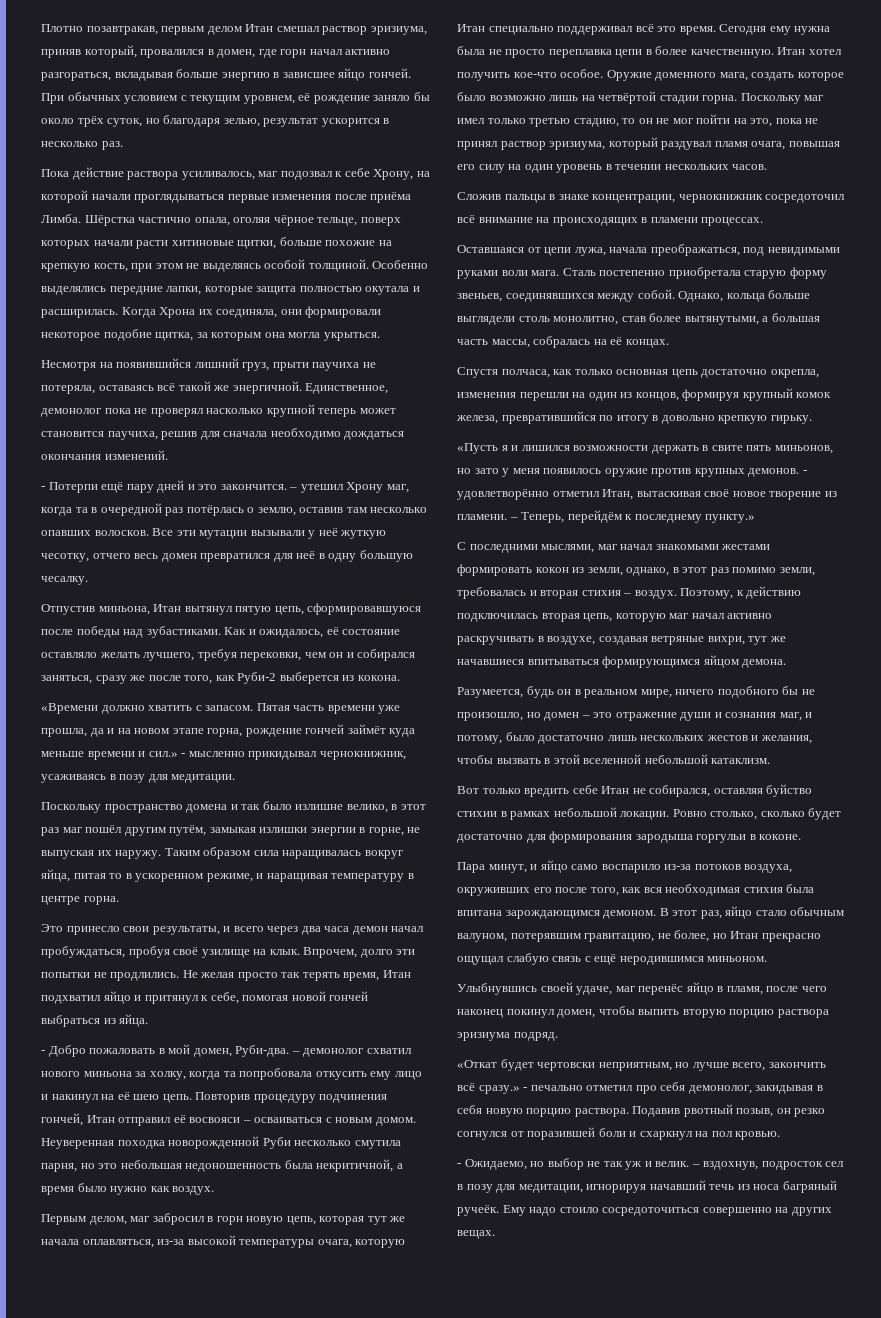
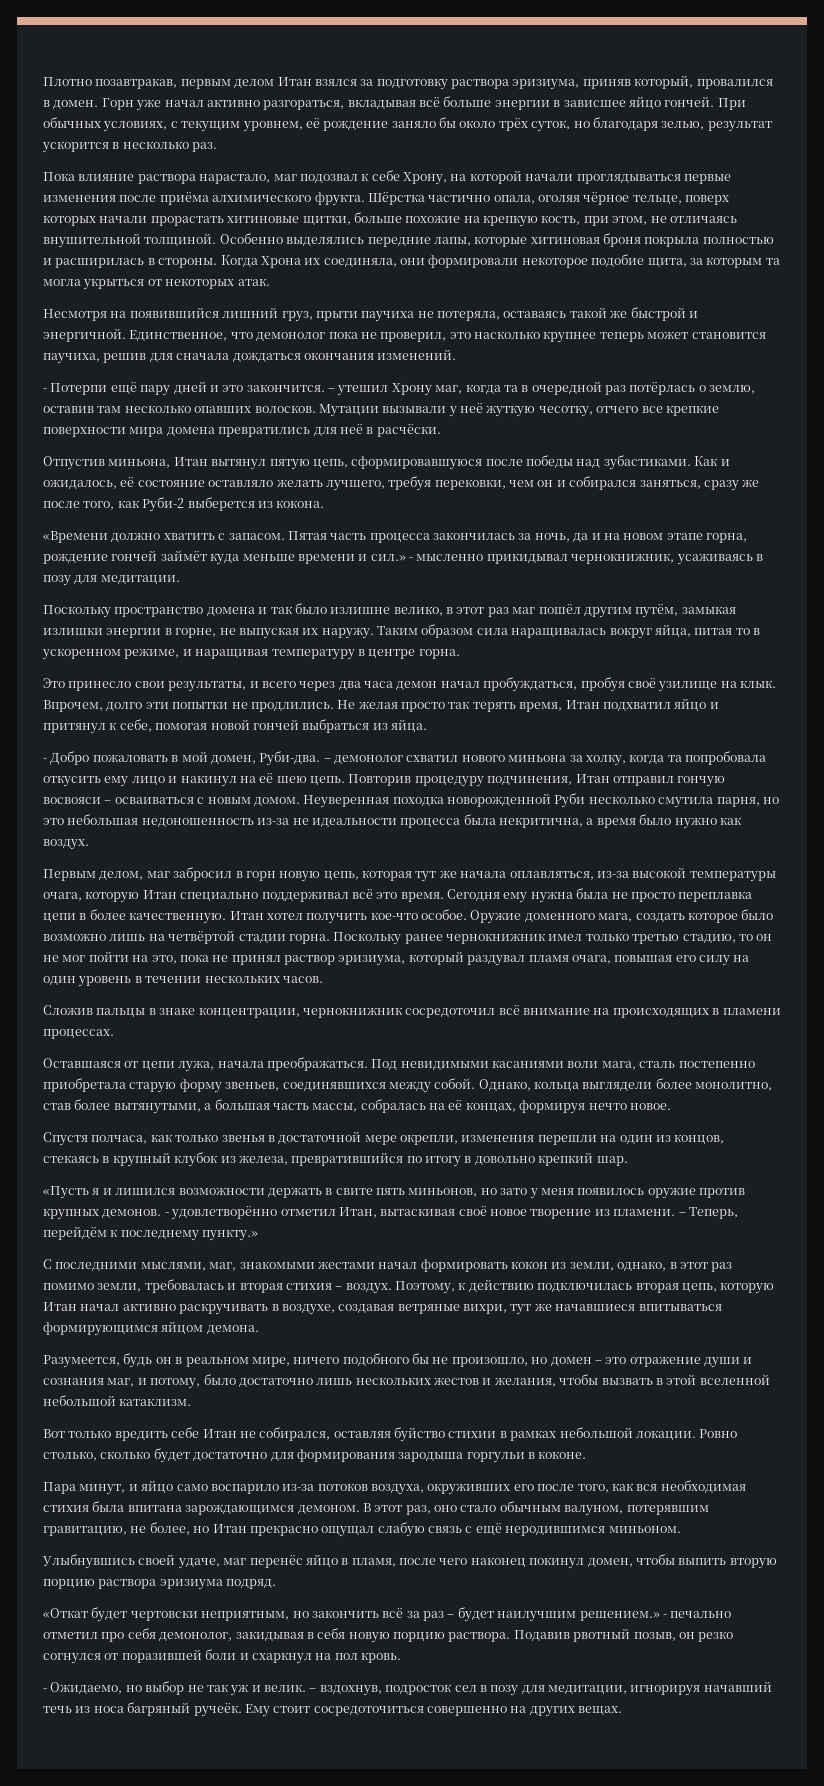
- Плотно позавтракав, первым делом Итан смешал раствор эризиума, приняв который, провалился в домен, где горн начал активно разгораться, вкладывая больше энергию в зависшее яйцо гончей.
+ Плотно позавтракав, первым делом Итан взялся за подготовку раствора эризиума, приняв который, провалился в домен. Горн уже начал активно разгораться, вкладывая всё больше энергии в зависшее яйцо гончей.
- При обычных условием с текущим уровнем, её рождение заняло бы около трёх суток, но благодаря зелью, результат ускорится в несколько раз.
+ При обычных условиях, с текущим уровнем, её рождение заняло бы около трёх суток, но благодаря зелью, результат ускорится в несколько раз.
- Пока действие раствора усиливалось, маг подозвал к себе Хрону, на которой начали проглядываться первые изменения после приёма Лимба.
+ Пока влияние раствора нарастало, маг подозвал к себе Хрону, на которой начали проглядываться первые изменения после приёма алхимического фрукта.
- Шёрстка частично опала, оголяя чёрное тельце, поверх которых начали расти хитиновые щитки, больше похожие на крепкую кость, при этом не выделяясь особой толщиной. Особенно выделялись передние лапки, которые защита полностью окутала и расширилась.
+ Шёрстка частично опала, оголяя чёрное тельце, поверх которых начали прорастать хитиновые щитки, больше похожие на крепкую кость, при этом, не отличаясь внушительной толщиной. Особенно выделялись передние лапы, которые хитиновая броня покрыла полностью и расширилась в стороны.
- Когда Хрона их соединяла, они формировали некоторое подобие щитка, за которым она могла укрыться.
+ Когда Хрона их соединяла, они формировали некоторое подобие щита, за которым та могла укрыться от некоторых атак.
- Несмотря на появившийся лишний груз, прыти паучиха не потеряла, оставаясь всё такой же энергичной.
+ Несмотря на появившийся лишний груз, прыти паучиха не потеряла, оставаясь такой же быстрой и энергичной.
- Единственное, демонолог пока не проверял насколько крупной теперь может становится паучиха, решив для сначала необходимо дождаться окончания изменений.
+ Единственное, что демонолог пока не проверил, это насколько крупнее теперь может становится паучиха, решив для сначала дождаться окончания изменений.
- Все эти мутации вызывали у неё жуткую чесотку, отчего весь домен превратился для неё в одну большую чесалку.
+ Мутации вызывали у неё жуткую чесотку, отчего все крепкие поверхности мира домена превратились для неё в расчёски.
- Пятая часть времени уже прошла, да и на новом этапе горна, рождение гончей займёт куда меньше времени и сил.»
+ Пятая часть процесса закончилась за ночь, да и на новом этапе горна, рождение гончей займёт куда меньше времени и сил.»
- Повторив процедуру подчинения гончей, Итан отправил её восвояси – осваиваться с новым домом.
+ Повторив процедуру подчинения, Итан отправил гончую восвояси – осваиваться с новым домом.
- Неуверенная походка новорожденной Руби несколько смутила парня, но это небольшая недоношенность была некритичной, а время было нужно как воздух.
+ Неуверенная походка новорожденной Руби несколько смутила парня, но это небольшая недоношенность из-за не идеальности процесса была некритична, а время было нужно как воздух.
- Поскольку маг имел только третью стадию, то он не мог пойти на это, пока не принял раствор эризиума, который раздувал пламя очага, повышая его силу на один уровень в течении нескольких часов.
+ Поскольку ранее чернокнижник имел только третью стадию, то он не мог пойти на это, пока не принял раствор эризиума, который раздувал пламя очага, повышая его силу на один уровень в течении нескольких часов.
- Оставшаяся от цепи лужа, начала преображаться, под невидимыми руками воли мага. Сталь постепенно приобретала старую форму звеньев, соединявшихся между собой.
+ Оставшаяся от цепи лужа, начала преображаться. Под невидимыми касаниями воли мага, сталь постепенно приобретала старую форму звеньев, соединявшихся между собой.
- Однако, кольца больше выглядели столь монолитно, став более вытянутыми, а большая часть массы, собралась на её концах.
+ Однако, кольца выглядели более монолитно, став более вытянутыми, а большая часть массы, собралась на её концах, формируя нечто новое.
- Спустя полчаса, как только основная цепь достаточно окрепла, изменения перешли на один из концов, формируя крупный комок железа, превратившийся по итогу в довольно крепкую гирьку.
+ Спустя полчаса, как только звенья в достаточной мере окрепли, изменения перешли на один из концов, стекаясь в крупный клубок из железа, превратившийся по итогу в довольно крепкий шар.
- С последними мыслями, маг начал знакомыми жестами формировать кокон из земли, однако, в этот раз помимо земли, требовалась и вторая стихия – воздух.
+ С последними мыслями, маг, знакомыми жестами начал формировать кокон из земли, однако, в этот раз помимо земли, требовалась и вторая стихия – воздух.
- Поэтому, к действию подключилась вторая цепь, которую маг начал активно раскручивать в воздухе, создавая ветряные вихри, тут же начавшиеся впитываться формирующимся яйцом демона.
+ Поэтому, к действию подключилась вторая цепь, которую Итан начал активно раскручивать в воздухе, создавая ветряные вихри, тут же начавшиеся впитываться формирующимся яйцом демона.
- В этот раз, яйцо стало обычным валуном, потерявшим гравитацию, не более, но Итан прекрасно ощущал слабую связь с ещё неродившимся миньоном.
+ В этот раз, оно стало обычным валуном, потерявшим гравитацию, не более, но Итан прекрасно ощущал слабую связь с ещё неродившимся миньоном.
- «Откат будет чертовски неприятным, но лучше всего, закончить всё сразу.»
+ «Откат будет чертовски неприятным, но закончить всё за раз – будет наилучшим решением.»
- Подавив рвотный позыв, он резко согнулся от поразившей боли и схаркнул на пол кровью.
+ Подавив рвотный позыв, он резко согнулся от поразившей боли и схаркнул на пол кровь.
- Ему надо стоило сосредоточиться совершенно на других вещах.
+ Ему стоит сосредоточиться совершенно на других вещах.

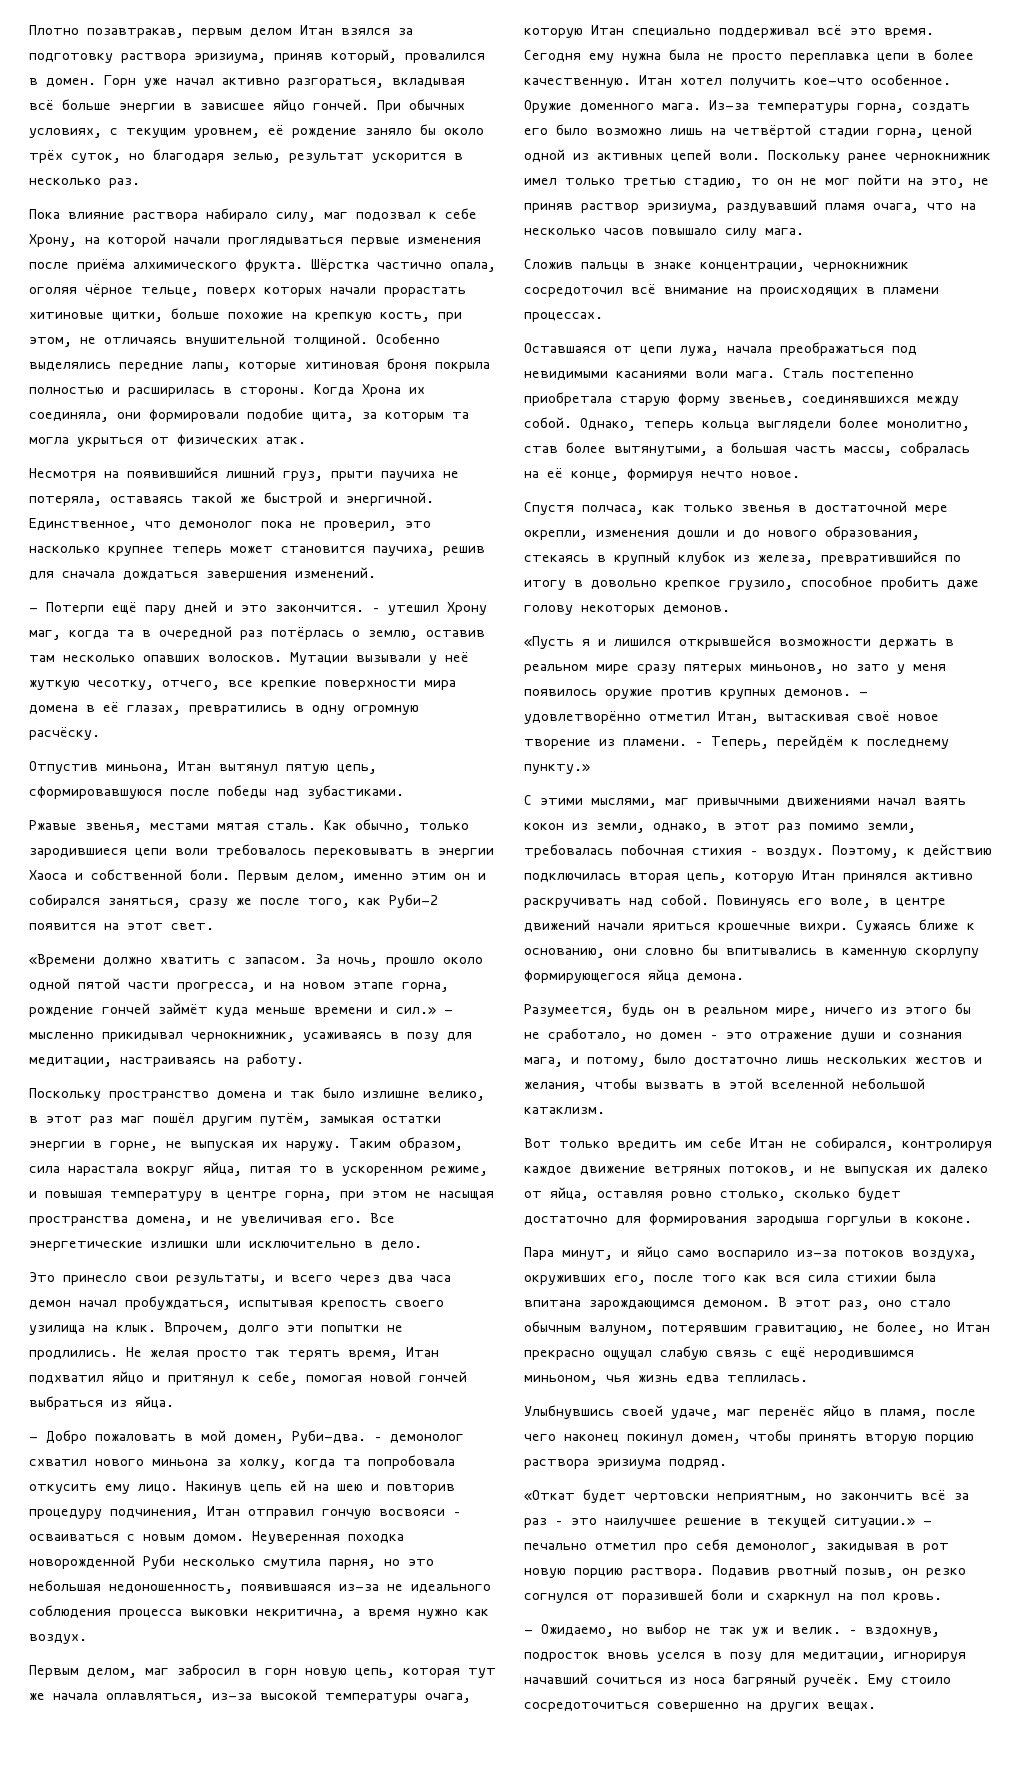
- Пока влияние раствора нарастало, маг подозвал к себе Хрону, на которой начали проглядываться первые изменения после приёма алхимического фрукта.
+ Пока влияние раствора набирало силу, маг подозвал к себе Хрону, на которой начали проглядываться первые изменения после приёма алхимического фрукта.
- Когда Хрона их соединяла, они формировали некоторое подобие щита, за которым та могла укрыться от некоторых атак.
+ Когда Хрона их соединяла, они формировали подобие щита, за которым та могла укрыться от физических атак.
- Единственное, что демонолог пока не проверил, это насколько крупнее теперь может становится паучиха, решив для сначала дождаться окончания изменений.
+ Единственное, что демонолог пока не проверил, это насколько крупнее теперь может становится паучиха, решив для сначала дождаться завершения изменений.
- Мутации вызывали у неё жуткую чесотку, отчего все крепкие поверхности мира домена превратились для неё в расчёски.
+ Мутации вызывали у неё жуткую чесотку, отчего, все крепкие поверхности мира домена в её глазах, превратились в одну огромную расчёску.
- Отпустив миньона, Итан вытянул пятую цепь, сформировавшуюся после победы над зубастиками. Как и ожидалось, её состояние оставляло желать лучшего, требуя перековки, чем он и собирался заняться, сразу же после того, как Руби-2 выберется из кокона.
+ Отпустив миньона, Итан вытянул пятую цепь, сформировавшуюся после победы над зубастиками.
+ Ржавые звенья, местами мятая сталь. Как обычно, только зародившиеся цепи воли требовалось перековывать в энергии Хаоса и собственной боли. Первым делом, именно этим он и собирался заняться, сразу же после того, как Руби-2 появится на этот свет.
- Пятая часть процесса закончилась за ночь, да и на новом этапе горна, рождение гончей займёт куда меньше времени и сил.»
+ За ночь, прошло около одной пятой части прогресса, и на новом этапе горна, рождение гончей займёт куда меньше времени и сил.»
- - мысленно прикидывал чернокнижник, усаживаясь в позу для медитации.
+ - мысленно прикидывал чернокнижник, усаживаясь в позу для медитации, настраиваясь на работу.
- Поскольку пространство домена и так было излишне велико, в этот раз маг пошёл другим путём, замыкая излишки энергии в горне, не выпуская их наружу.
+ Поскольку пространство домена и так было излишне велико, в этот раз маг пошёл другим путём, замыкая остатки энергии в горне, не выпуская их наружу.
- Таким образом сила наращивалась вокруг яйца, питая то в ускоренном режиме, и наращивая температуру в центре горна.
+ Таким образом, сила нарастала вокруг яйца, питая то в ускоренном режиме, и повышая температуру в центре горна, при этом не насыщая пространства домена, и не увеличивая его. Все энергетические излишки шли исключительно в дело.
- Это принесло свои результаты, и всего через два часа демон начал пробуждаться, пробуя своё узилище на клык.
+ Это принесло свои результаты, и всего через два часа демон начал пробуждаться, испытывая крепость своего узилища на клык.
- – демонолог схватил нового миньона за холку, когда та попробовала откусить ему лицо и накинул на её шею цепь. Повторив процедуру подчинения, Итан отправил гончую восвояси – осваиваться с новым домом.
+ – демонолог схватил нового миньона за холку, когда та попробовала откусить ему лицо. Накинув цепь ей на шею и повторив процедуру подчинения, Итан отправил гончую восвояси – осваиваться с новым домом.
- Неуверенная походка новорожденной Руби несколько смутила парня, но это небольшая недоношенность из-за не идеальности процесса была некритична, а время было нужно как воздух.
+ Неуверенная походка новорожденной Руби несколько смутила парня, но это небольшая недоношенность, появившаяся из-за не идеального соблюдения процесса выковки некритична, а время нужно как воздух.
- Итан хотел получить кое-что особое.
+ Итан хотел получить кое-что особенное.
- Оружие доменного мага, создать которое было возможно лишь на четвёртой стадии горна.
+ Оружие доменного мага. Из-за температуры горна, создать его было возможно лишь на четвёртой стадии горна, ценой одной из активных цепей воли.
- Поскольку ранее чернокнижник имел только третью стадию, то он не мог пойти на это, пока не принял раствор эризиума, который раздувал пламя очага, повышая его силу на один уровень в течении нескольких часов.
+ Поскольку ранее чернокнижник имел только третью стадию, то он не мог пойти на это, не приняв раствор эризиума, раздувавший пламя очага, что на несколько часов повышало силу мага.
- Оставшаяся от цепи лужа, начала преображаться. Под невидимыми касаниями воли мага, сталь постепенно приобретала старую форму звеньев, соединявшихся между собой.
+ Оставшаяся от цепи лужа, начала преображаться под невидимыми касаниями воли мага. Сталь постепенно приобретала старую форму звеньев, соединявшихся между собой.
- Однако, кольца выглядели более монолитно, став более вытянутыми, а большая часть массы, собралась на её концах, формируя нечто новое.
+ Однако, теперь кольца выглядели более монолитно, став более вытянутыми, а большая часть массы, собралась на её конце, формируя нечто новое.
- Спустя полчаса, как только звенья в достаточной мере окрепли, изменения перешли на один из концов, стекаясь в крупный клубок из железа, превратившийся по итогу в довольно крепкий шар.
+ Спустя полчаса, как только звенья в достаточной мере окрепли, изменения дошли и до нового образования, стекаясь в крупный клубок из железа, превратившийся по итогу в довольно крепкое грузило, способное пробить даже голову некоторых демонов.
- «Пусть я и лишился возможности держать в свите пять миньонов, но зато у меня появилось оружие против крупных демонов.
+ «Пусть я и лишился открывшейся возможности держать в реальном мире сразу пятерых миньонов, но зато у меня появилось оружие против крупных демонов.
- С последними мыслями, маг, знакомыми жестами начал формировать кокон из земли, однако, в этот раз помимо земли, требовалась и вторая стихия – воздух.
+ С этими мыслями, маг привычными движениями начал ваять кокон из земли, однако, в этот раз помимо земли, требовалась побочная стихия – воздух.
- Поэтому, к действию подключилась вторая цепь, которую Итан начал активно раскручивать в воздухе, создавая ветряные вихри, тут же начавшиеся впитываться формирующимся яйцом демона.
+ Поэтому, к действию подключилась вторая цепь, которую Итан принялся активно раскручивать над собой. Повинуясь его воле, в центре движений начали яриться крошечные вихри. Сужаясь ближе к основанию, они словно бы впитывались в каменную скорлупу формирующегося яйца демона.
- Разумеется, будь он в реальном мире, ничего подобного бы не произошло, но домен – это отражение души и сознания маг, и потому, было достаточно лишь нескольких жестов и желания, чтобы вызвать в этой вселенной небольшой катаклизм.
+ Разумеется, будь он в реальном мире, ничего из этого бы не сработало, но домен – это отражение души и сознания мага, и потому, было достаточно лишь нескольких жестов и желания, чтобы вызвать в этой вселенной небольшой катаклизм.
- Вот только вредить себе Итан не собирался, оставляя буйство стихии в рамках небольшой локации. Ровно столько, сколько будет достаточно для формирования зародыша горгульи в коконе.
+ Вот только вредить им себе Итан не собирался, контролируя каждое движение ветряных потоков, и не выпуская их далеко от яйца, оставляя ровно столько, сколько будет достаточно для формирования зародыша горгульи в коконе.
- Пара минут, и яйцо само воспарило из-за потоков воздуха, окруживших его после того, как вся необходимая стихия была впитана зарождающимся демоном.
+ Пара минут, и яйцо само воспарило из-за потоков воздуха, окруживших его, после того как вся сила стихии была впитана зарождающимся демоном.
- В этот раз, оно стало обычным валуном, потерявшим гравитацию, не более, но Итан прекрасно ощущал слабую связь с ещё неродившимся миньоном.
+ В этот раз, оно стало обычным валуном, потерявшим гравитацию, не более, но Итан прекрасно ощущал слабую связь с ещё неродившимся миньоном, чья жизнь едва теплилась.
- Улыбнувшись своей удаче, маг перенёс яйцо в пламя, после чего наконец покинул домен, чтобы выпить вторую порцию раствора эризиума подряд.
+ Улыбнувшись своей удаче, маг перенёс яйцо в пламя, после чего наконец покинул домен, чтобы принять вторую порцию раствора эризиума подряд.
- «Откат будет чертовски неприятным, но закончить всё за раз – будет наилучшим решением.»
+ «Откат будет чертовски неприятным, но закончить всё за раз – это наилучшее решение в текущей ситуации.»
- - печально отметил про себя демонолог, закидывая в себя новую порцию раствора.
+ - печально отметил про себя демонолог, закидывая в рот новую порцию раствора.
- – вздохнув, подросток сел в позу для медитации, игнорируя начавший течь из носа багряный ручеёк.
+ – вздохнув, подросток вновь уселся в позу для медитации, игнорируя начавший сочиться из носа багряный ручеёк.
- Ему стоит сосредоточиться совершенно на других вещах.
+ Ему стоило сосредоточиться совершенно на других вещах.

